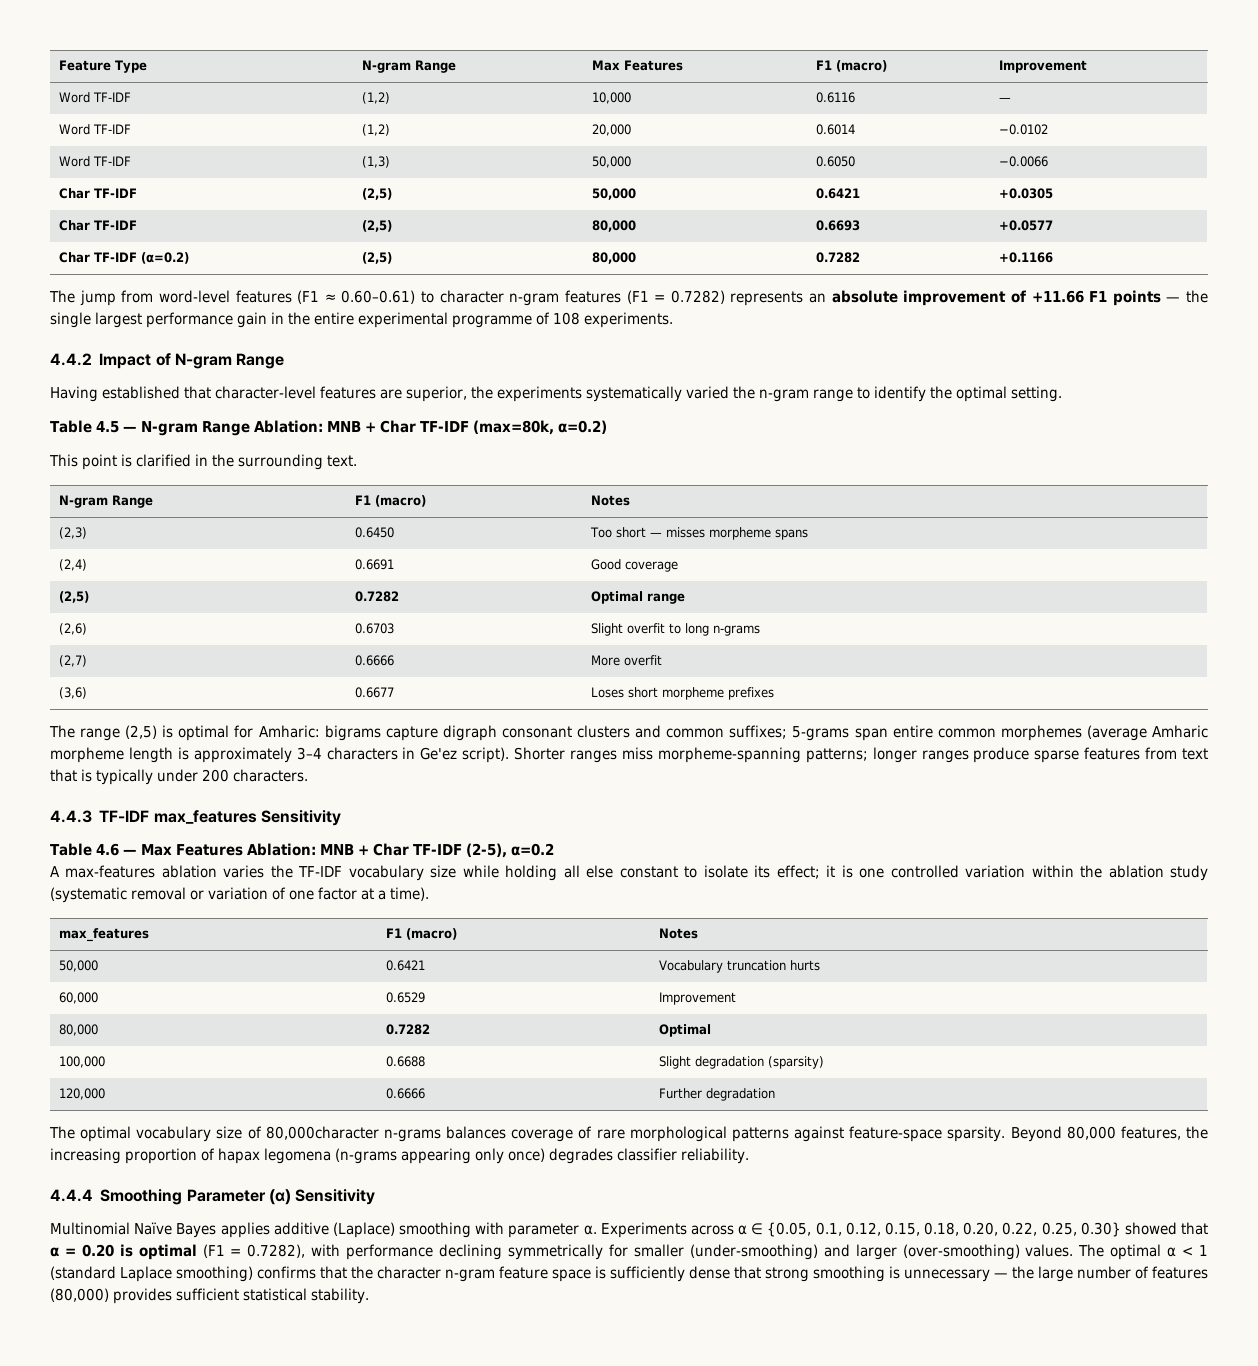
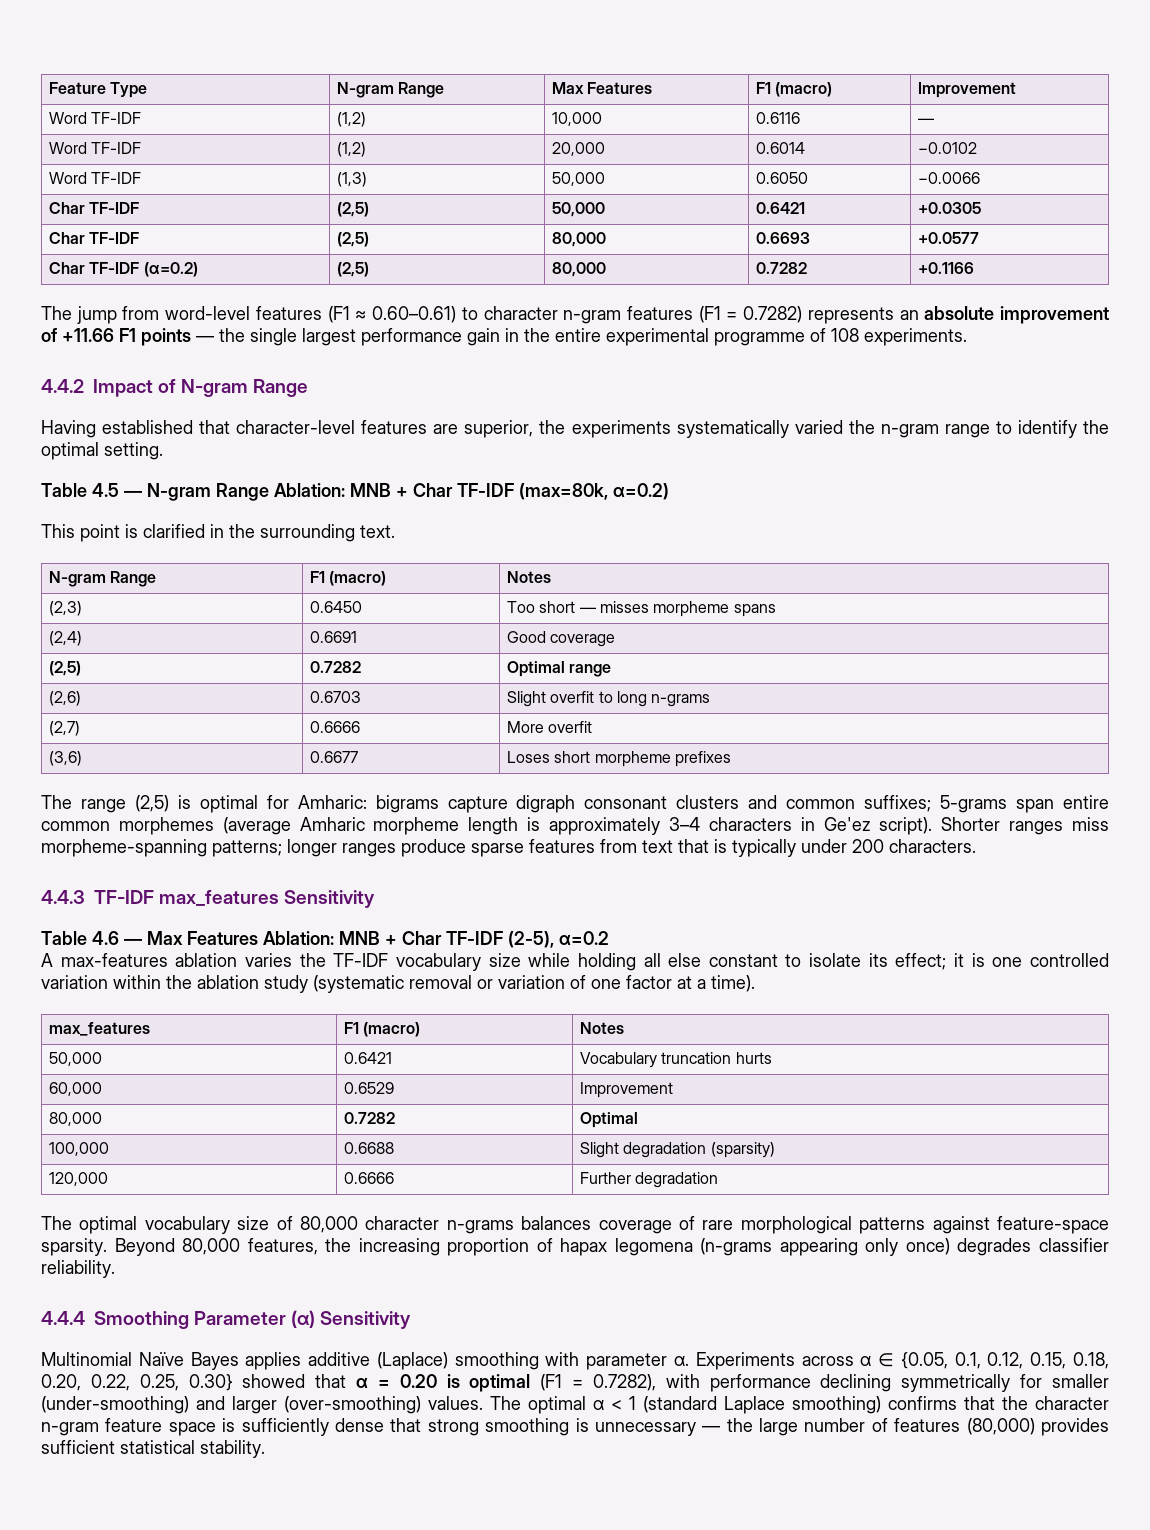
- The optimal vocabulary size of 80,000character n-grams balances coverage of rare morphological patterns against feature-space sparsity.
+ The optimal vocabulary size of 80,000 character n-grams balances coverage of rare morphological patterns against feature-space sparsity.

